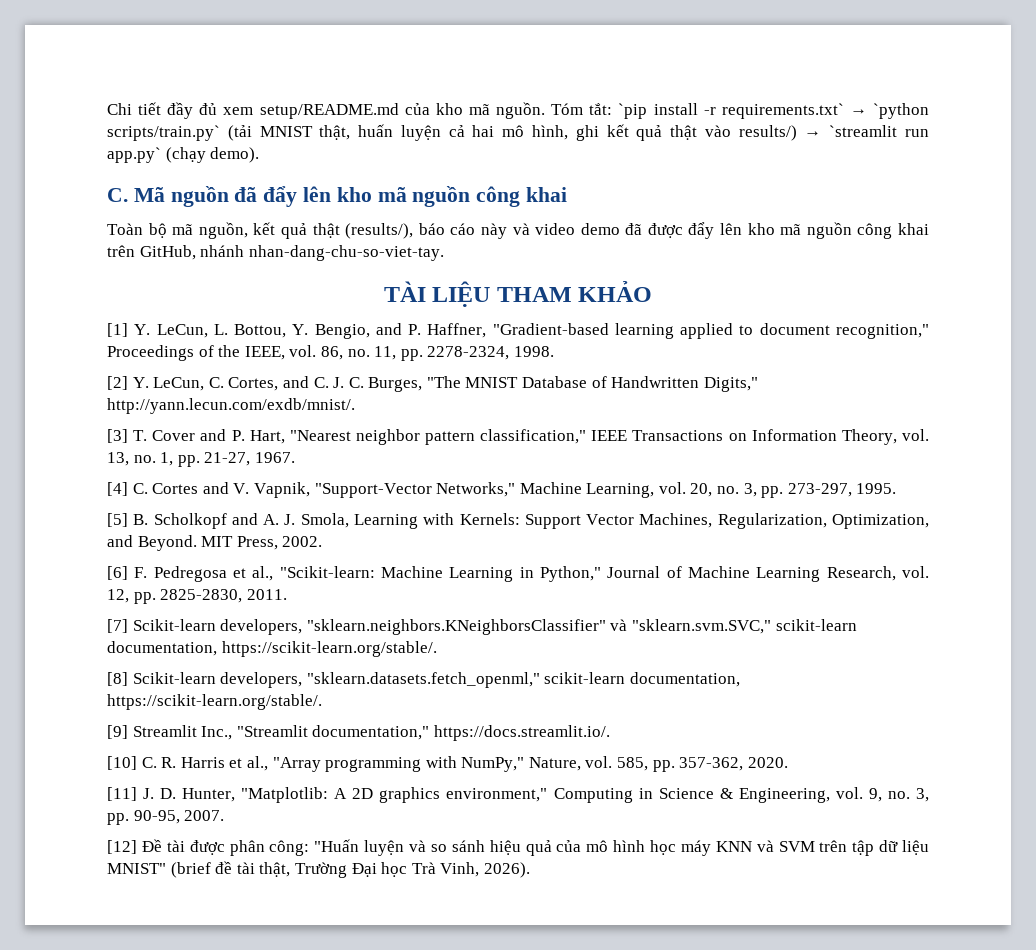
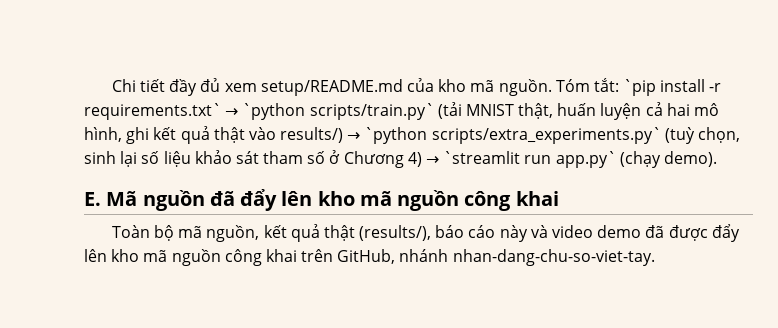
- Tóm tắt: `pip install -r requirements.txt` → `python scripts/train.py` (tải MNIST thật, huấn luyện cả hai mô hình, ghi kết quả thật vào results/) → `streamlit run app.py` (chạy demo).
+ Tóm tắt: `pip install -r requirements.txt` → `python scripts/train.py` (tải MNIST thật, huấn luyện cả hai mô hình, ghi kết quả thật vào results/) → `python scripts/extra_experiments.py` (tuỳ chọn, sinh lại số liệu khảo sát tham số ở Chương 4) → `streamlit run app.py` (chạy demo).
- C. Mã nguồn đã đẩy lên kho mã nguồn công khai
+ E. Mã nguồn đã đẩy lên kho mã nguồn công khai
- TÀI LIỆU THAM KHẢO
- [1] Y. LeCun, L. Bottou, Y. Bengio, and P. Haffner, "Gradient-based learning applied to document recognition," Proceedings of the IEEE, vol. 86, no. 11, pp. 2278-2324, 1998.
- [2] Y. LeCun, C. Cortes, and C. J. C. Burges, "The MNIST Database of Handwritten Digits," http://yann.lecun.com/exdb/mnist/.
- [3] T. Cover and P. Hart, "Nearest neighbor pattern classification," IEEE Transactions on Information Theory, vol. 13, no. 1, pp. 21-27, 1967.
- [4] C. Cortes and V. Vapnik, "Support-Vector Networks," Machine Learning, vol. 20, no. 3, pp. 273-297, 1995.
- [5] B. Scholkopf and A. J. Smola, Learning with Kernels: Support Vector Machines, Regularization, Optimization, and Beyond. MIT Press, 2002.
- [6] F. Pedregosa et al., "Scikit-learn: Machine Learning in Python," Journal of Machine Learning Research, vol. 12, pp. 2825-2830, 2011.
- [7] Scikit-learn developers, "sklearn.neighbors.KNeighborsClassifier" và "sklearn.svm.SVC," scikit-learn documentation, https://scikit-learn.org/stable/.
- [8] Scikit-learn developers, "sklearn.datasets.fetch_openml," scikit-learn documentation, https://scikit-learn.org/stable/.
- [9] Streamlit Inc., "Streamlit documentation," https://docs.streamlit.io/.
- [10] C. R. Harris et al., "Array programming with NumPy," Nature, vol. 585, pp. 357-362, 2020.
- [11] J. D. Hunter, "Matplotlib: A 2D graphics environment," Computing in Science & Engineering, vol. 9, no. 3, pp. 90-95, 2007.
- [12] Đề tài được phân công: "Huấn luyện và so sánh hiệu quả của mô hình học máy KNN và SVM trên tập dữ liệu MNIST" (brief đề tài thật, Trường Đại học Trà Vinh, 2026).

